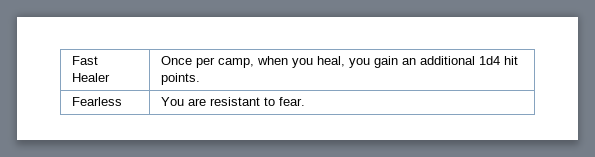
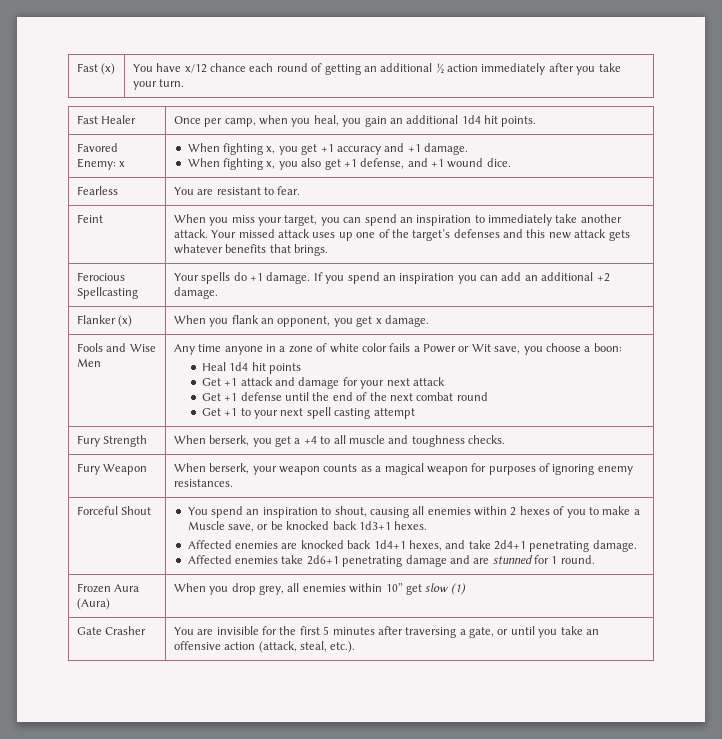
+ Fast (x) | You have x/12 chance each round of getting an additional ½ action immediately after you take your turn.
+ Favored Enemy: x | When fighting x, you get +1 accuracy and +1 damage.
+ When fighting x, you also get +1 defense, and +1 wound dice.
+ Feint | When you miss your target, you can spend an inspiration to immediately take another attack. Your missed attack uses up one of the target’s defenses and this new attack gets whatever benefits that brings.
+ Ferocious Spellcasting | Your spells do +1 damage. If you spend an inspiration you can add an additional +2 damage.
+ Flanker (x) | When you flank an opponent, you get x damage.
+ Fools and Wise Men | Any time anyone in a zone of white color fails a Power or Wit save, you choose a boon:
+ Heal 1d4 hit points
+ Get +1 attack and damage for your next attack
+ Get +1 defense until the end of the next combat round
+ Get +1 to your next spell casting attempt
+ Fury Strength | When berserk, you get a +4 to all muscle and toughness checks.
+ Fury Weapon | When berserk, your weapon counts as a magical weapon for purposes of ignoring enemy resistances.
+ Forceful Shout | You spend an inspiration to shout, causing all enemies within 2 hexes of you to make a Muscle save, or be knocked back 1d3+1 hexes.
+ Affected enemies are knocked back 1d4+1 hexes, and take 2d4+1 penetrating damage.
+ Affected enemies take 2d6+1 penetrating damage and are stunned for 1 round.
+ Frozen Aura (Aura) | When you drop grey, all enemies within 10” get slow (1)
+ Gate Crasher | You are invisible for the first 5 minutes after traversing a gate, or until you take an offensive action (attack, steal, etc.).

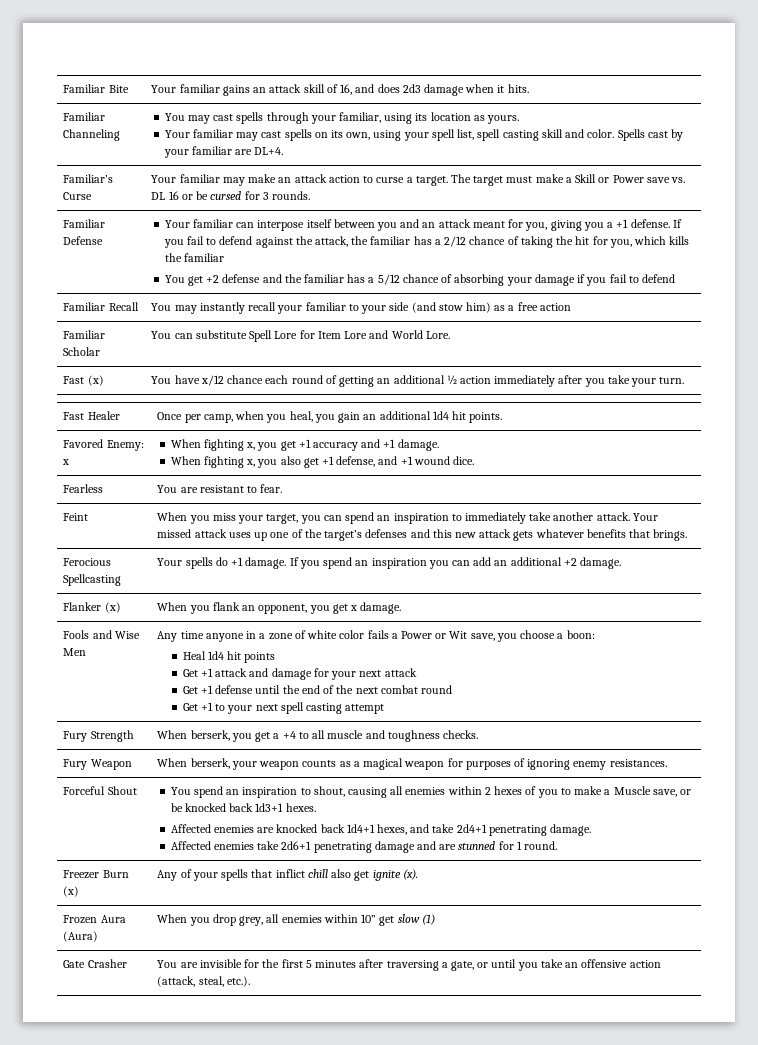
+ Familiar Bite | Your familiar gains an attack skill of 16, and does 2d3 damage when it hits.
+ Familiar Channeling | You may cast spells through your familiar, using its location as yours.
+ Your familiar may cast spells on its own, using your spell list, spell casting skill and color. Spells cast by your familiar are DL+4.
+ Familiar’s Curse | Your familiar may make an attack action to curse a target. The target must make a Skill or Power save vs. DL 16 or be cursed for 3 rounds.
+ Familiar Defense | Your familiar can interpose itself between you and an attack meant for you, giving you a +1 defense. If you fail to defend against the attack, the familiar has a 2/12 chance of taking the hit for you, which kills the familiar
+ You get +2 defense and the familiar has a 5/12 chance of absorbing your damage if you fail to defend
+ Familiar Recall | You may instantly recall your familiar to your side (and stow him) as a free action
+ Familiar Scholar | You can substitute Spell Lore for Item Lore and World Lore.
+ Freezer Burn (x) | Any of your spells that inflict chill also get ignite (x).

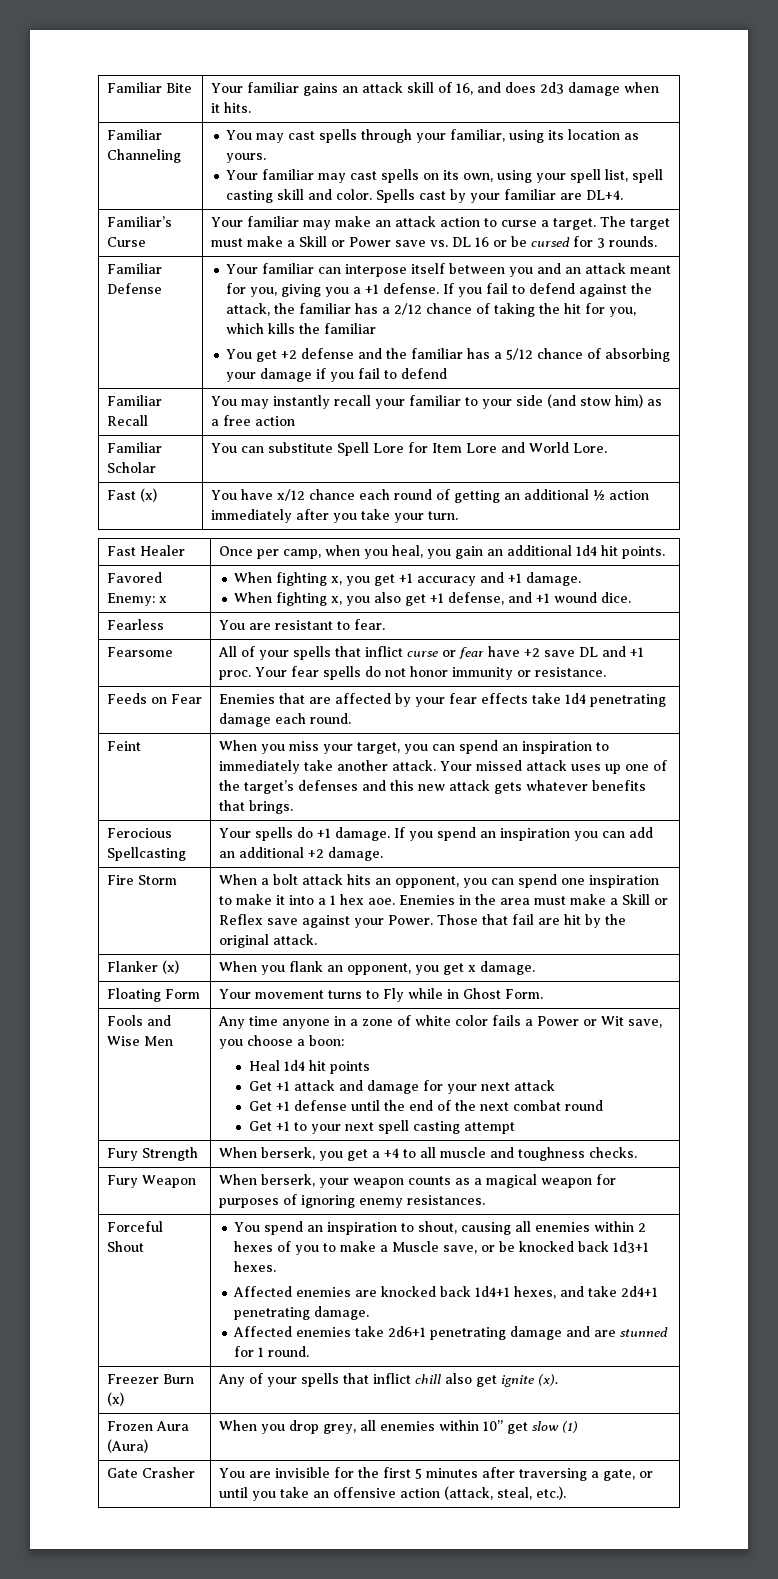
+ Fearsome | All of your spells that inflict curse or fear have +2 save DL and +1 proc. Your fear spells do not honor immunity or resistance.
+ Feeds on Fear | Enemies that are affected by your fear effects take 1d4 penetrating damage each round.
+ Fire Storm | When a bolt attack hits an opponent, you can spend one inspiration to make it into a 1 hex aoe. Enemies in the area must make a Skill or Reflex save against your Power. Those that fail are hit by the original attack.
+ Floating Form | Your movement turns to Fly while in Ghost Form.

